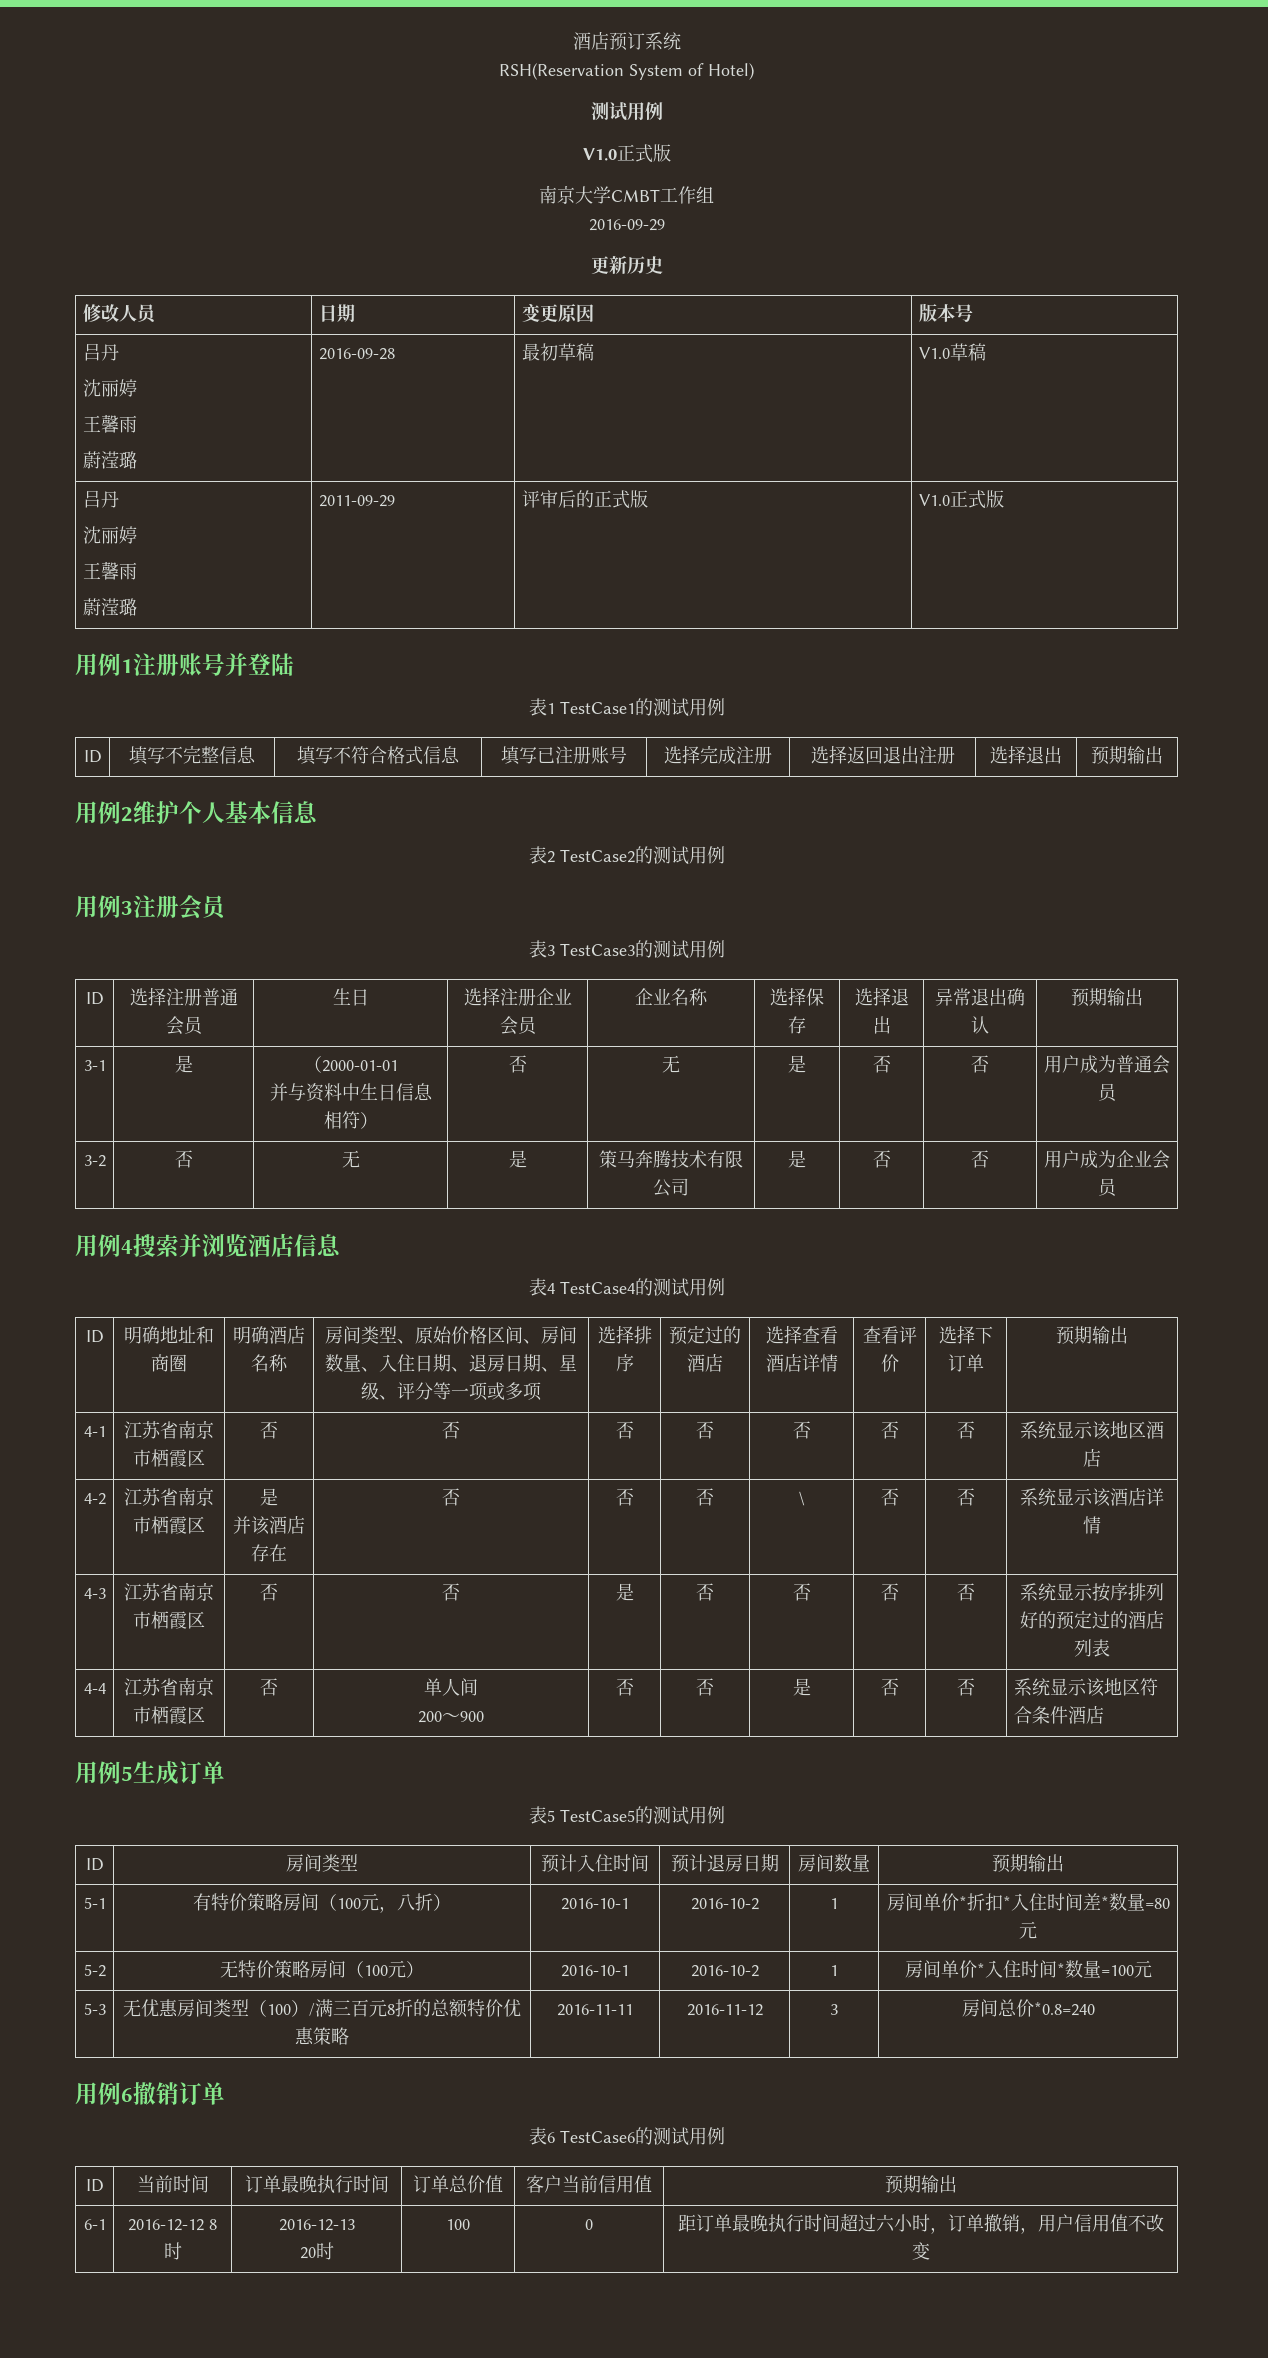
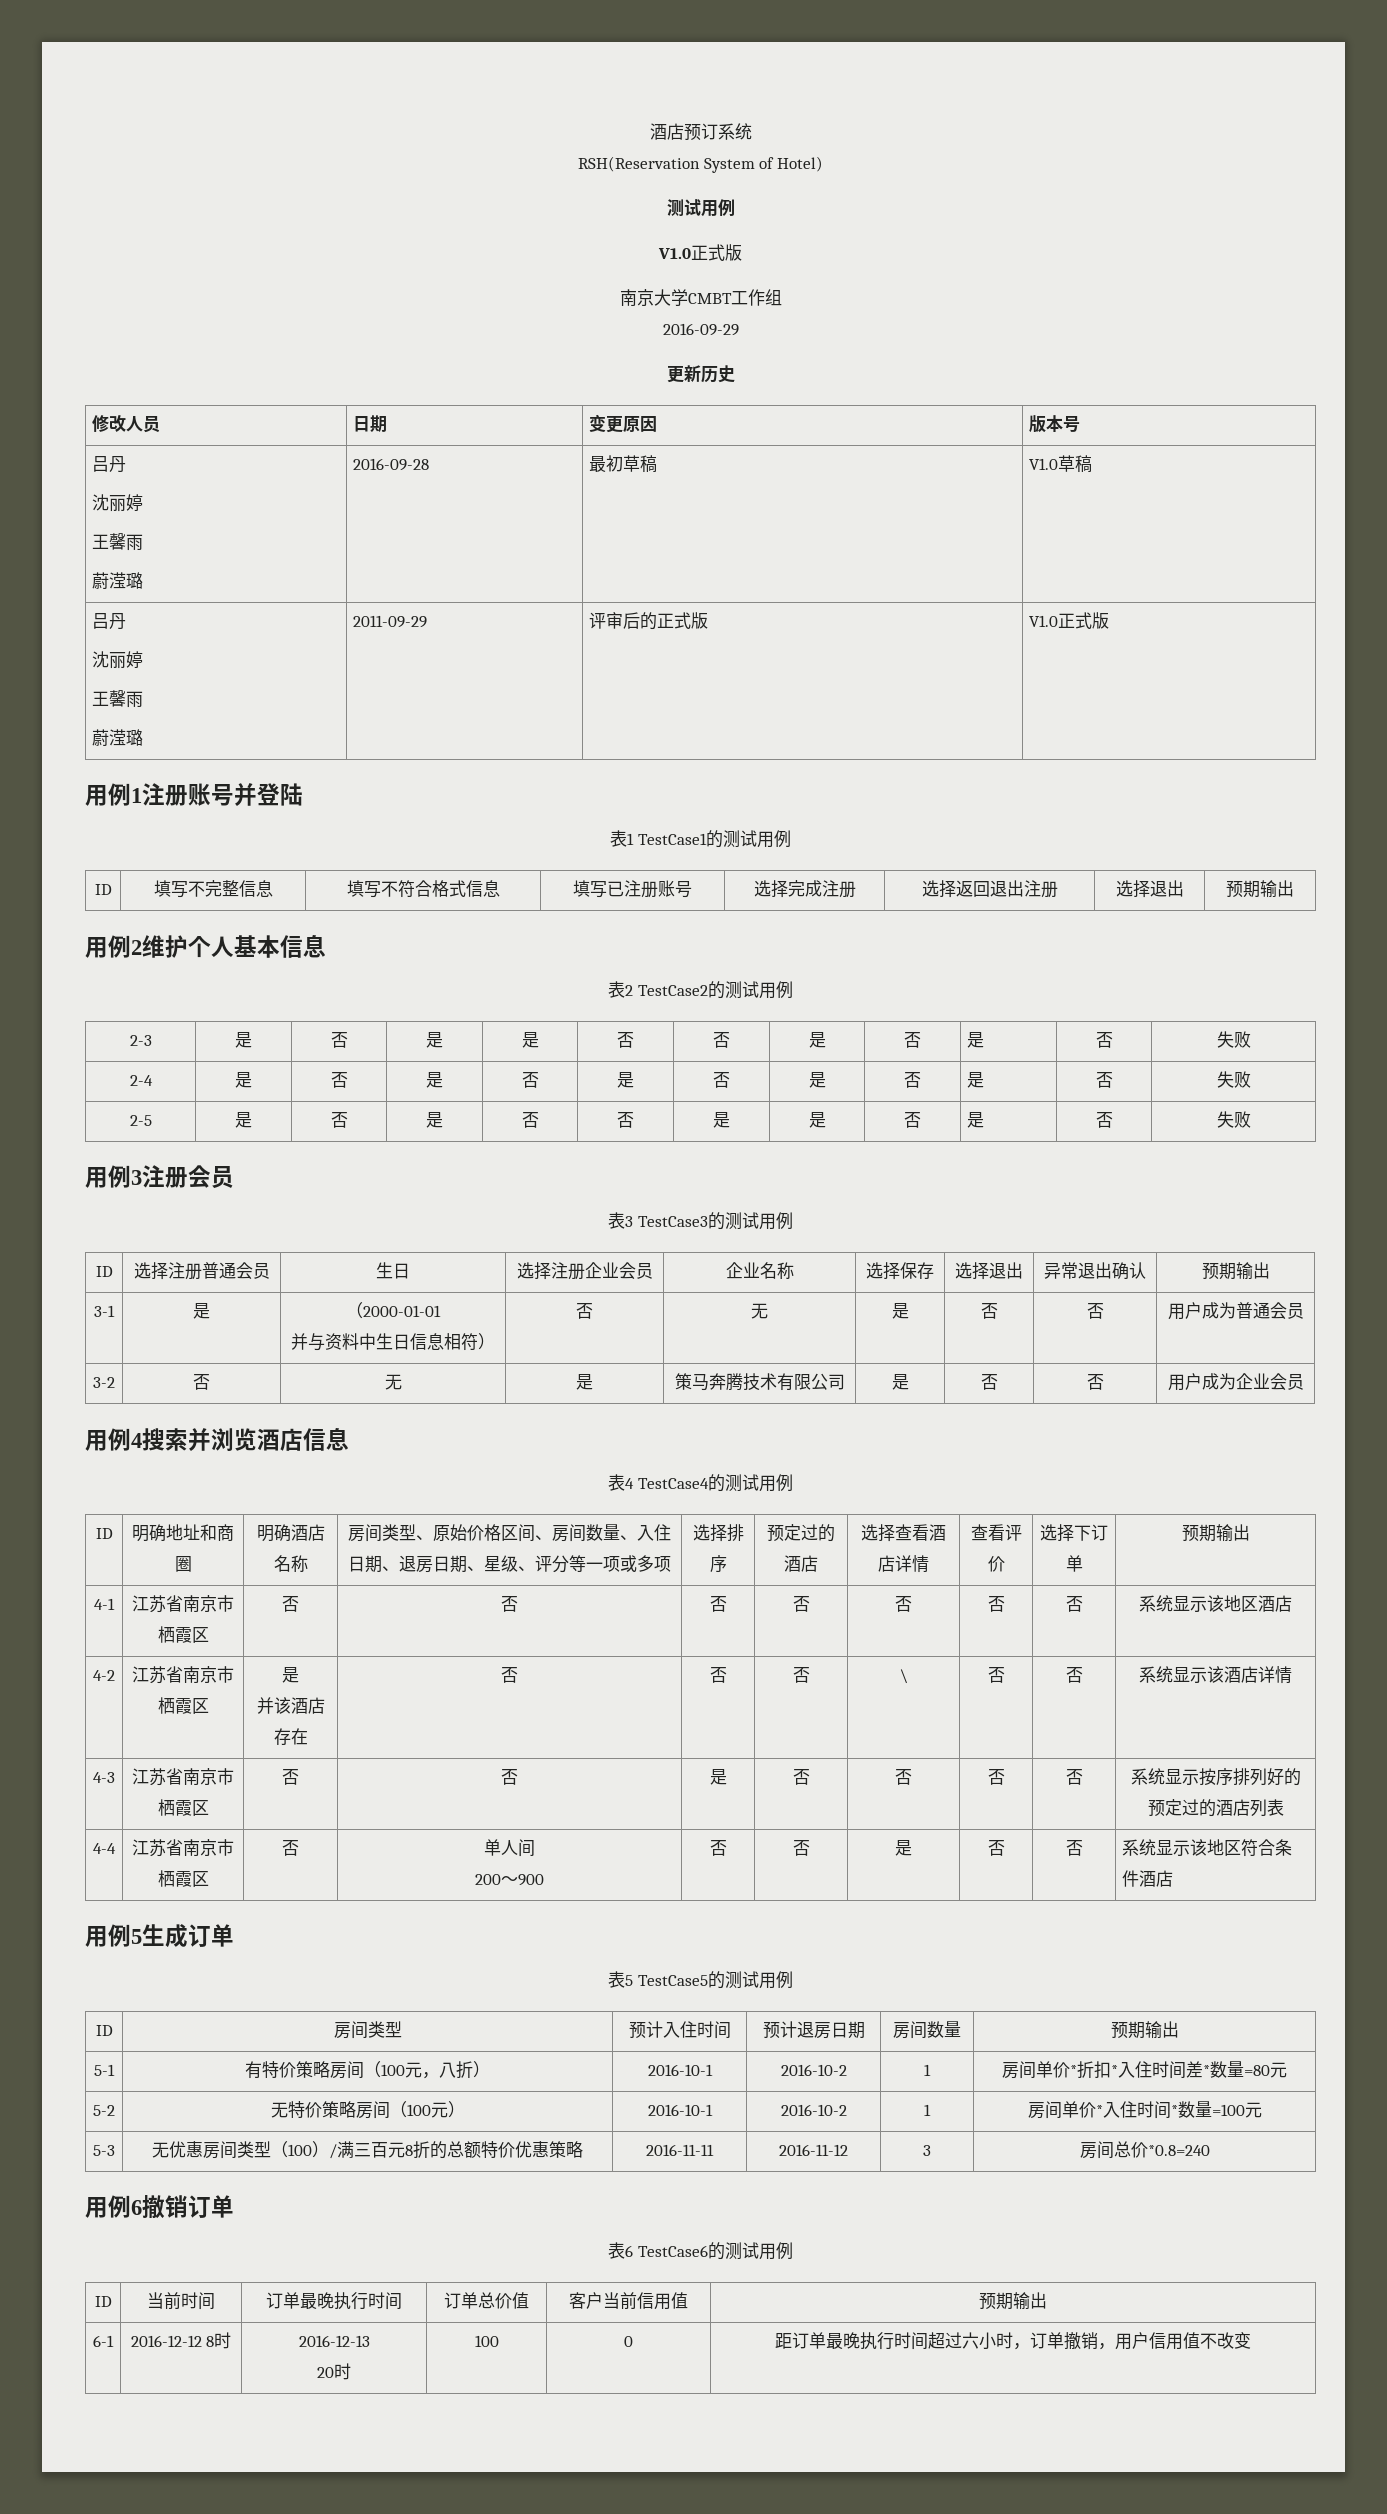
+ 2-3 | 是 | 否 | 是 | 是 | 否 | 否 | 是 | 否 | 是 | 否 | 失败
+ 2-4 | 是 | 否 | 是 | 否 | 是 | 否 | 是 | 否 | 是 | 否 | 失败
+ 2-5 | 是 | 否 | 是 | 否 | 否 | 是 | 是 | 否 | 是 | 否 | 失败

